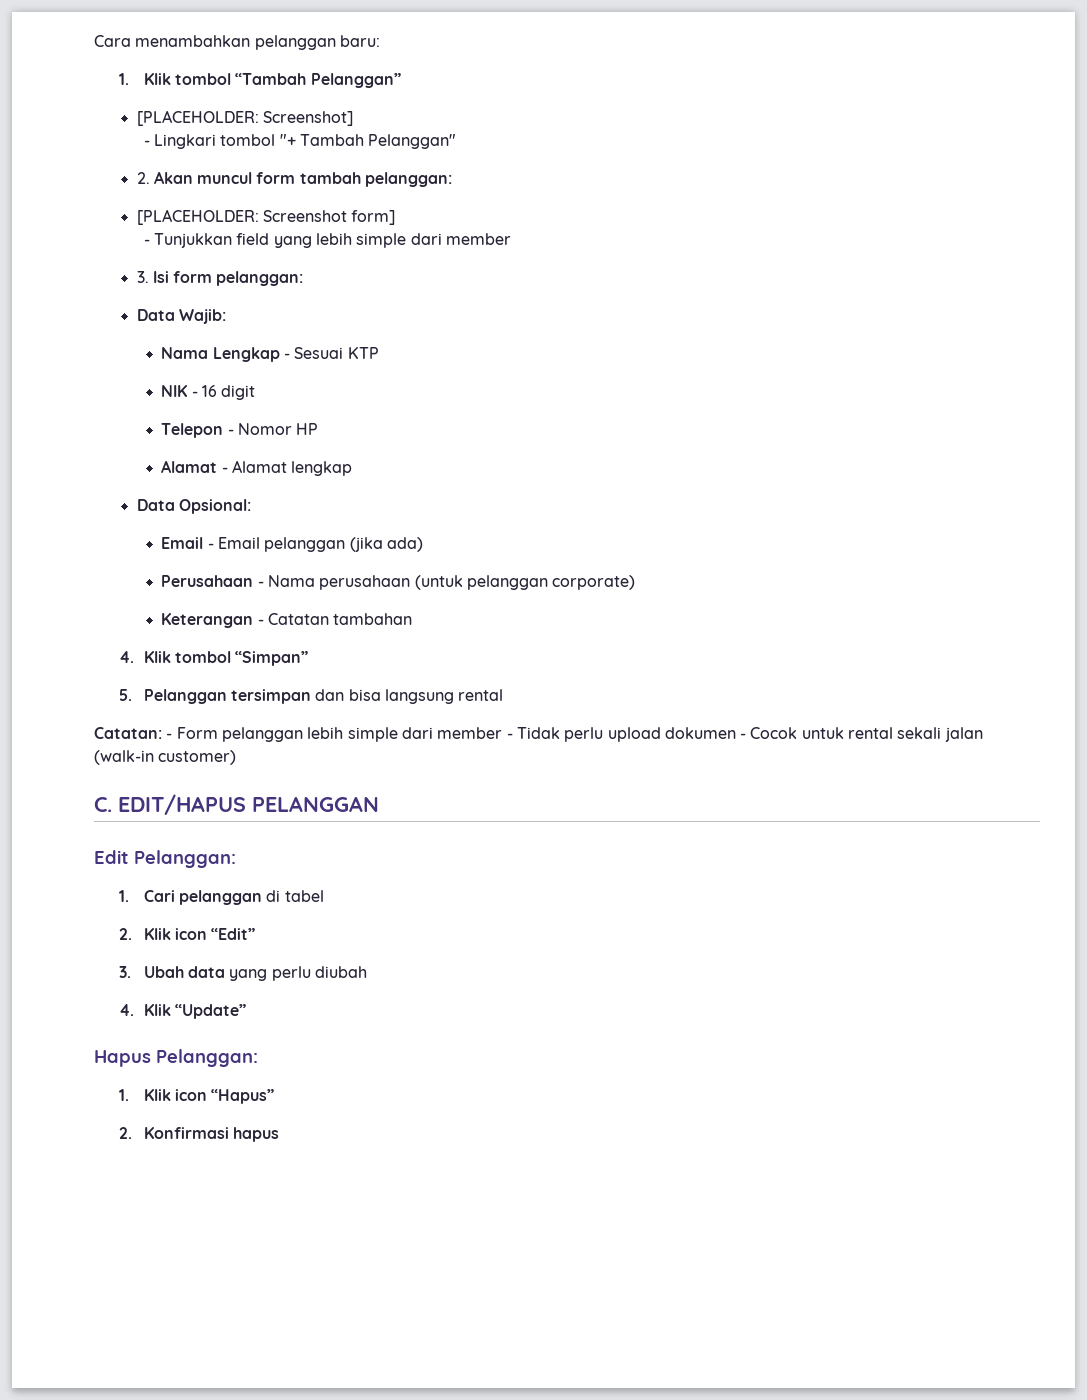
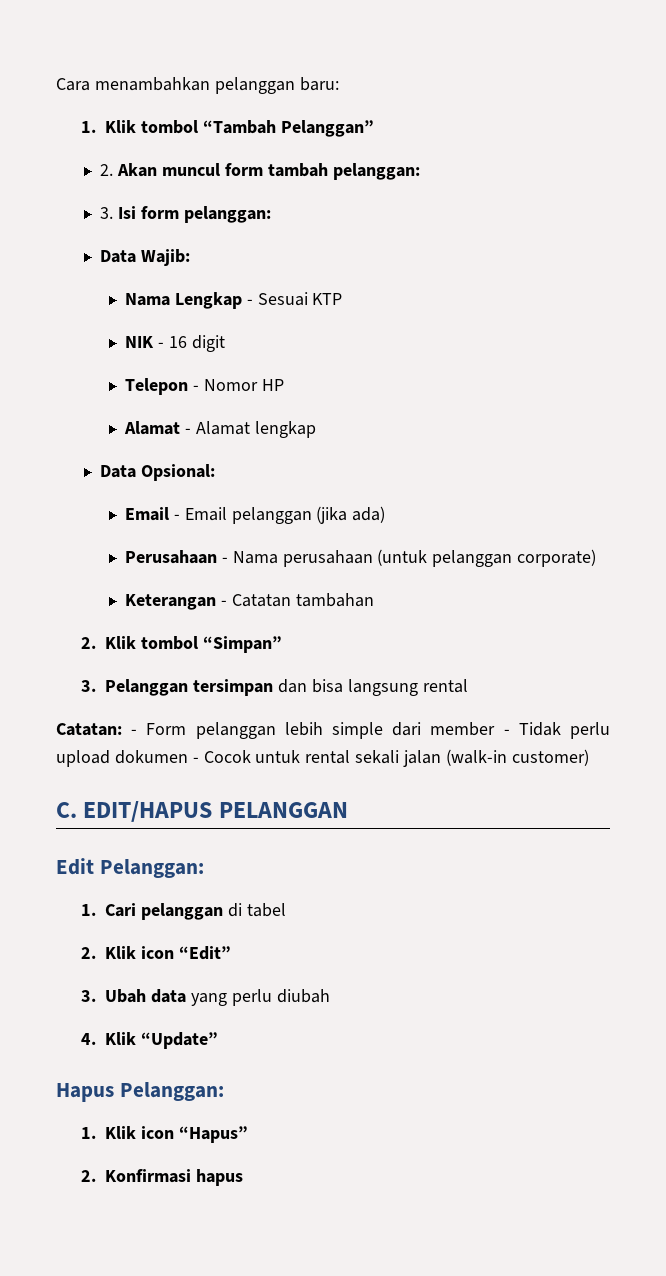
- [PLACEHOLDER: Screenshot]
- - Lingkari tombol "+ Tambah Pelanggan"
- [PLACEHOLDER: Screenshot form]
- - Tunjukkan field yang lebih simple dari member
- 4. Klik tombol “Simpan”
+ 2. Klik tombol “Simpan”
- 5. Pelanggan tersimpan dan bisa langsung rental
+ 3. Pelanggan tersimpan dan bisa langsung rental

